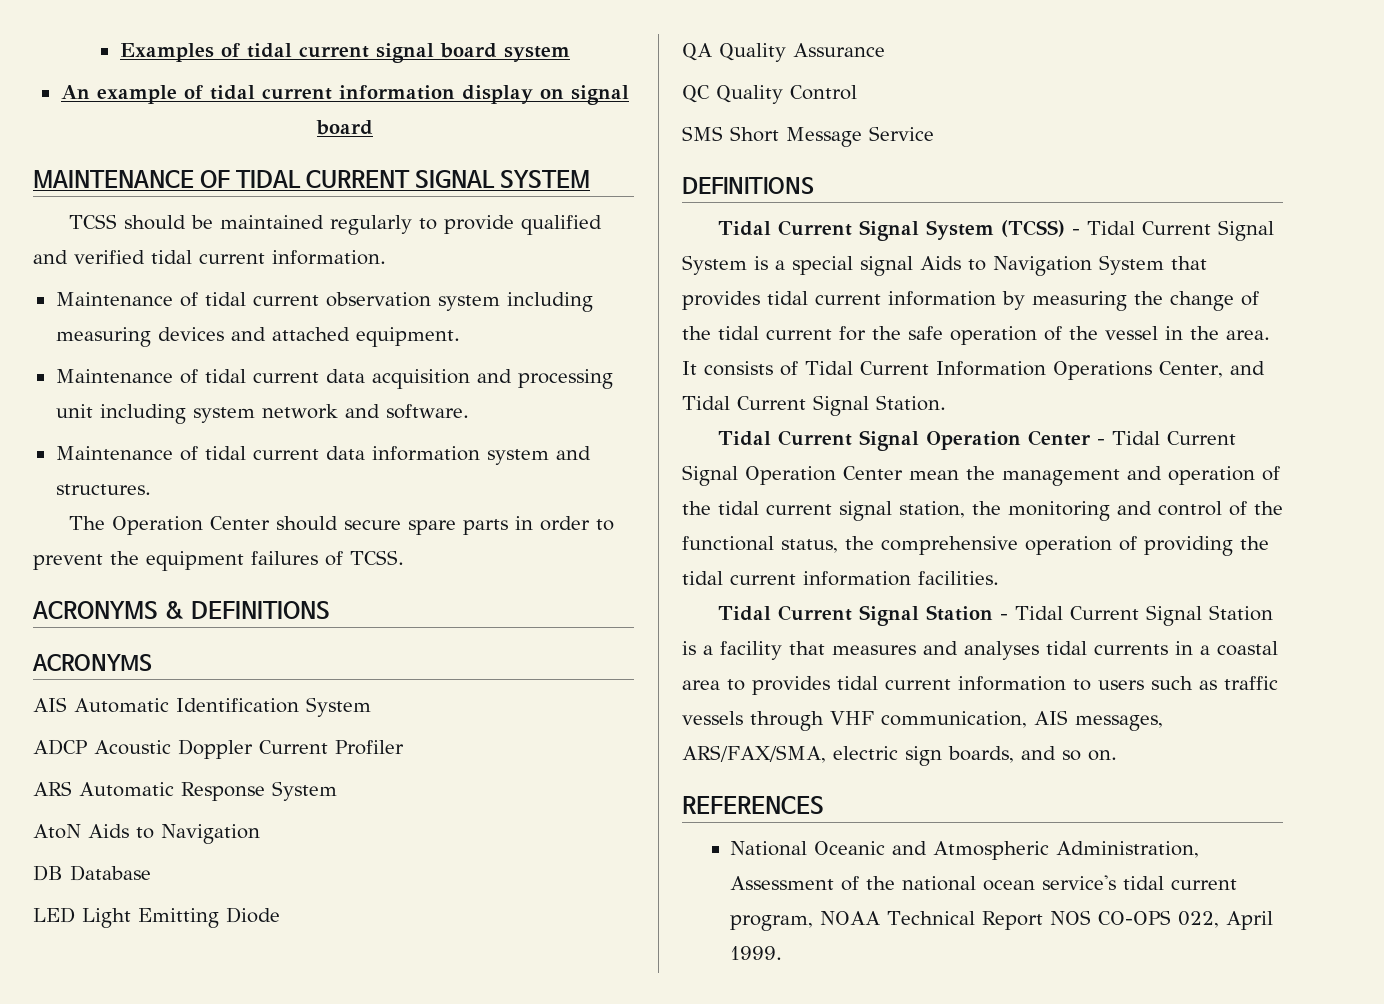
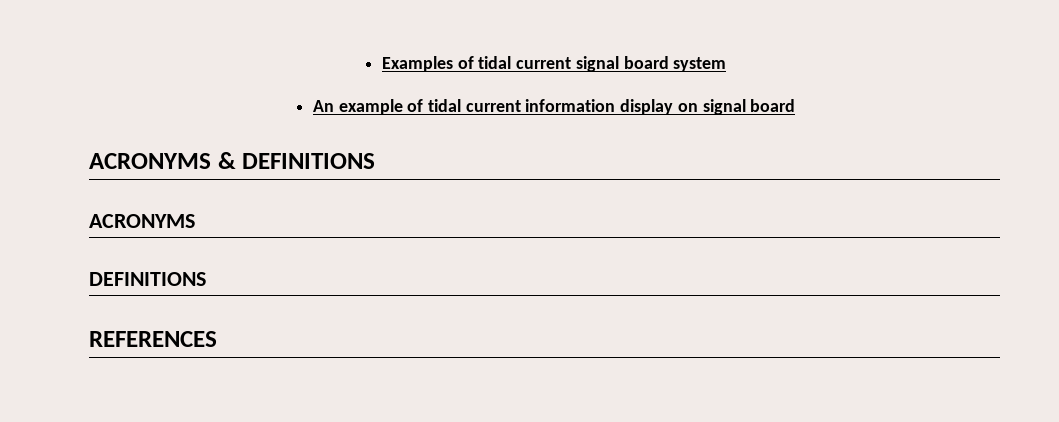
- MAINTENANCE OF TIDAL CURRENT SIGNAL SYSTEM
- TCSS should be maintained regularly to provide qualified and verified tidal current information.
- Maintenance of tidal current observation system including measuring devices and attached equipment.
- Maintenance of tidal current data acquisition and processing unit including system network and software.
- Maintenance of tidal current data information system and structures.
- The Operation Center should secure spare parts in order to prevent the equipment failures of TCSS.
  ACRONYMS & DEFINITIONS
  ACRONYMS
- AIS Automatic Identification System
- ADCP Acoustic Doppler Current Profiler
- ARS Automatic Response System
- AtoN Aids to Navigation
- DB Database
- LED Light Emitting Diode
- QA Quality Assurance
- QC Quality Control
- SMS Short Message Service
  DEFINITIONS
- Tidal Current Signal System (TCSS) - Tidal Current Signal System is a special signal Aids to Navigation System that provides tidal current information by measuring the change of the tidal current for the safe operation of the vessel in the area. It consists of Tidal Current Information Operations Center, and Tidal Current Signal Station.
- Tidal Current Signal Operation Center - Tidal Current Signal Operation Center mean the management and operation of the tidal current signal station, the monitoring and control of the functional status, the comprehensive operation of providing the tidal current information facilities.
- Tidal Current Signal Station - Tidal Current Signal Station is a facility that measures and analyses tidal currents in a coastal area to provides tidal current information to users such as traffic vessels through VHF communication, AIS messages, ARS/FAX/SMA, electric sign boards, and so on.
  REFERENCES
- National Oceanic and Atmospheric Administration, Assessment of the national ocean service's tidal current program, NOAA Technical Report NOS CO-OPS 022, April 1999.

